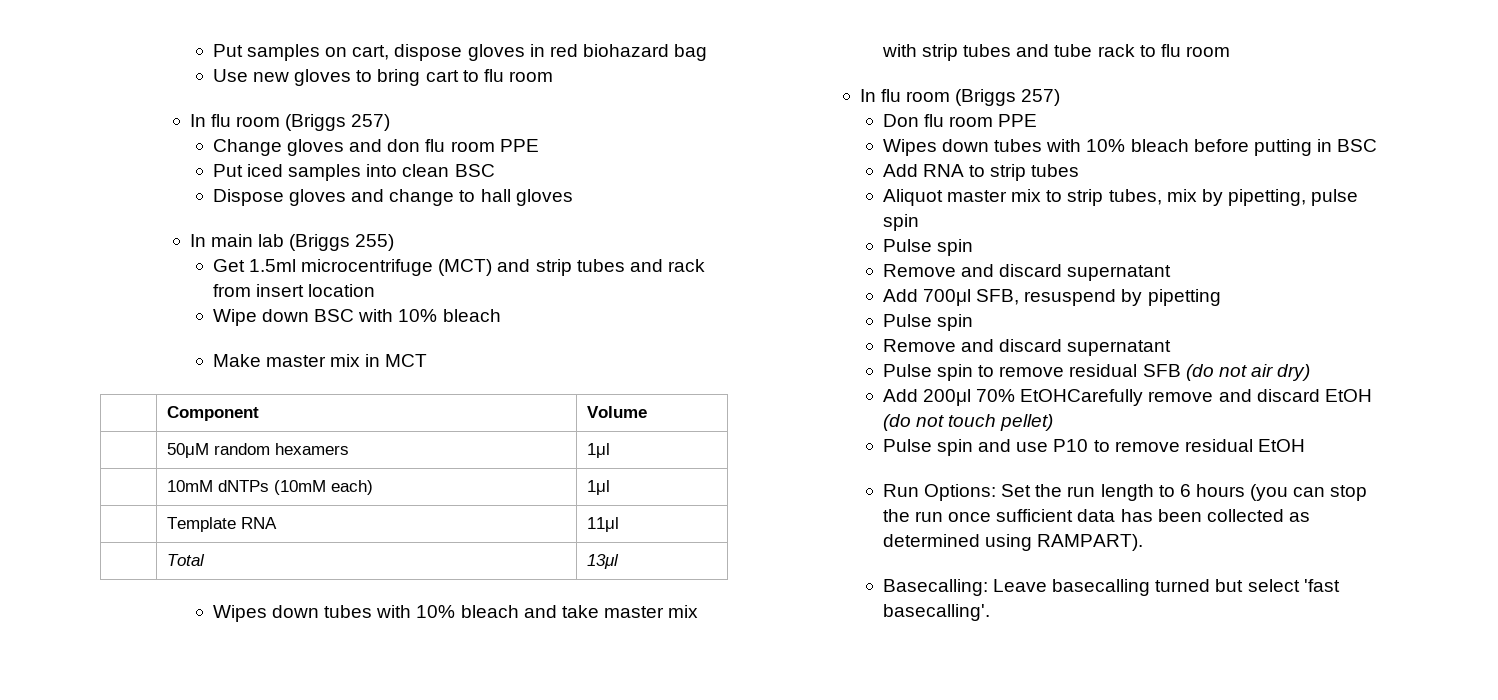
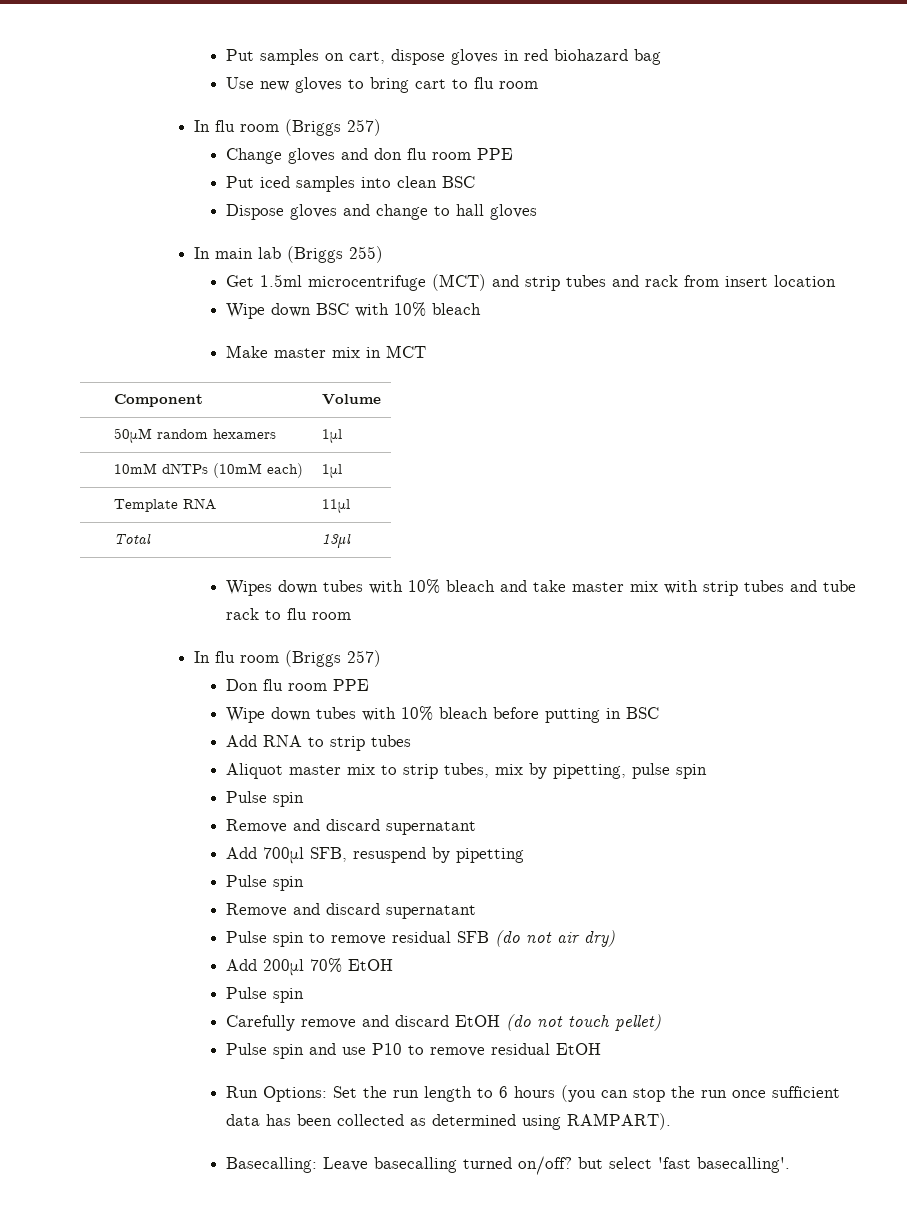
- Wipes down tubes with 10% bleach before putting in BSC
+ Wipe down tubes with 10% bleach before putting in BSC
- Add 200μl 70% EtOHCarefully remove and discard EtOH (do not touch pellet)
+ Add 200μl 70% EtOH
+ Pulse spin
+ Carefully remove and discard EtOH (do not touch pellet)
- Basecalling: Leave basecalling turned but select 'fast basecalling'.
+ Basecalling: Leave basecalling turned on/off? but select 'fast basecalling'.

